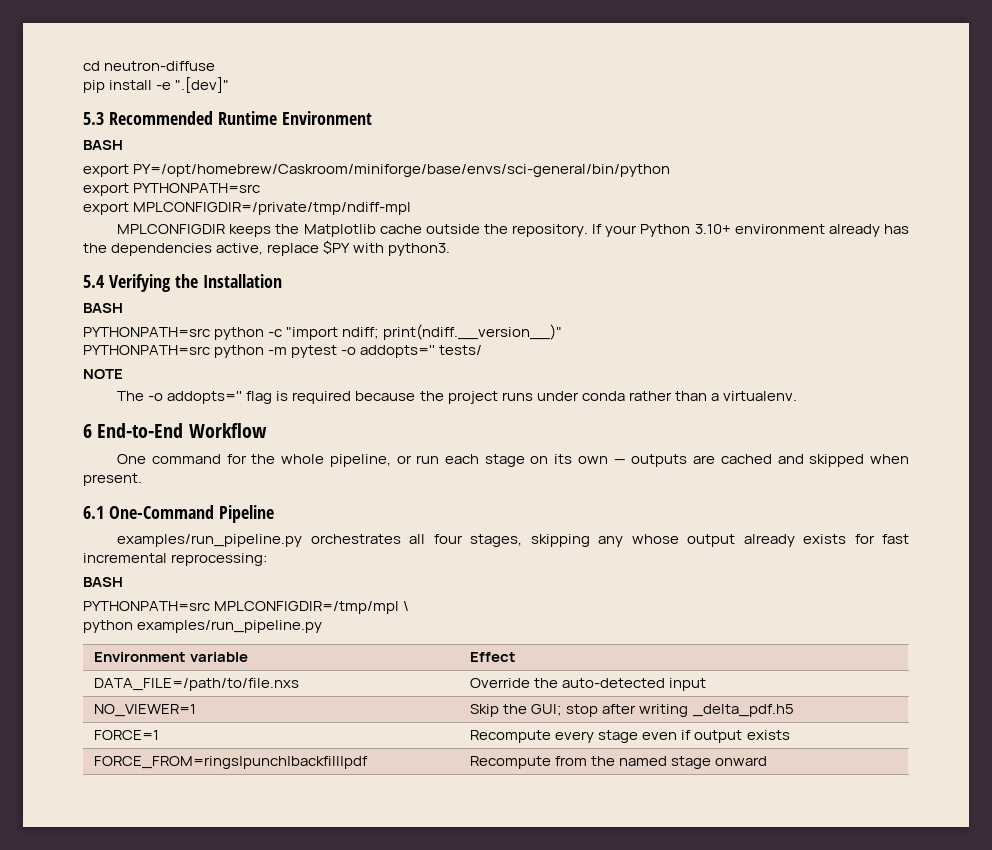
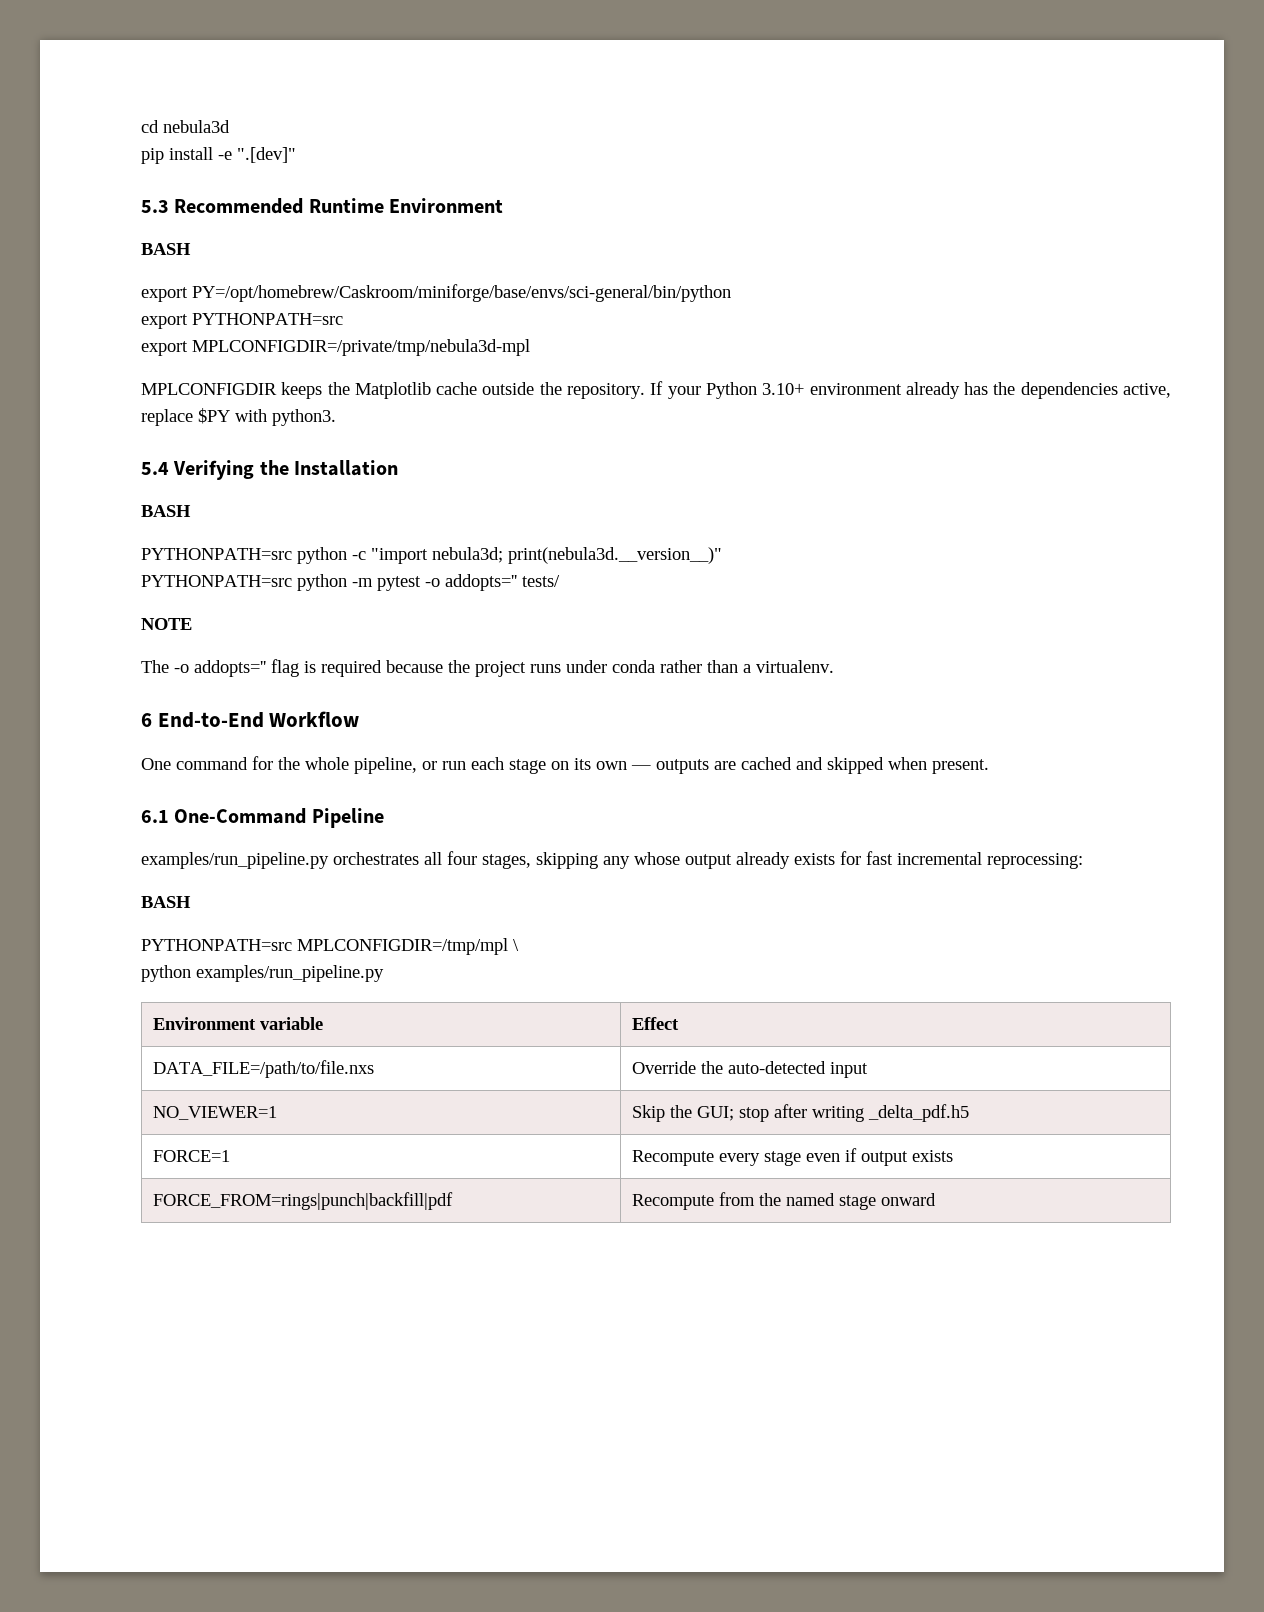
- cd neutron-diffuse
+ cd nebula3d
- export MPLCONFIGDIR=/private/tmp/ndiff-mpl
+ export MPLCONFIGDIR=/private/tmp/nebula3d-mpl
- PYTHONPATH=src python -c "import ndiff; print(ndiff.__version__)"
+ PYTHONPATH=src python -c "import nebula3d; print(nebula3d.__version__)"

